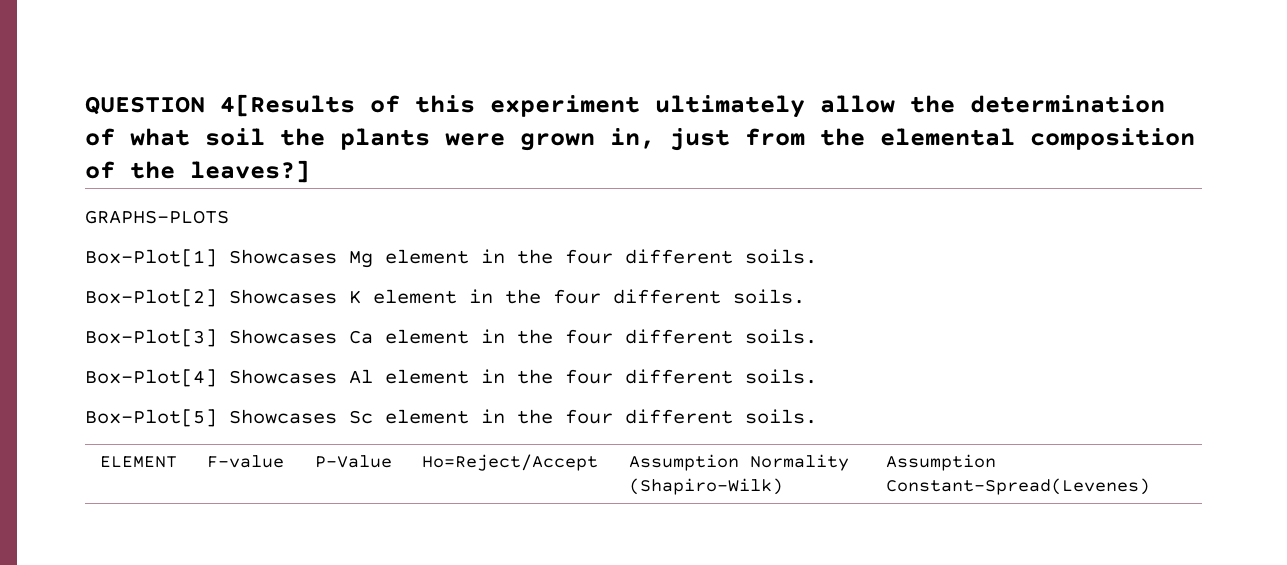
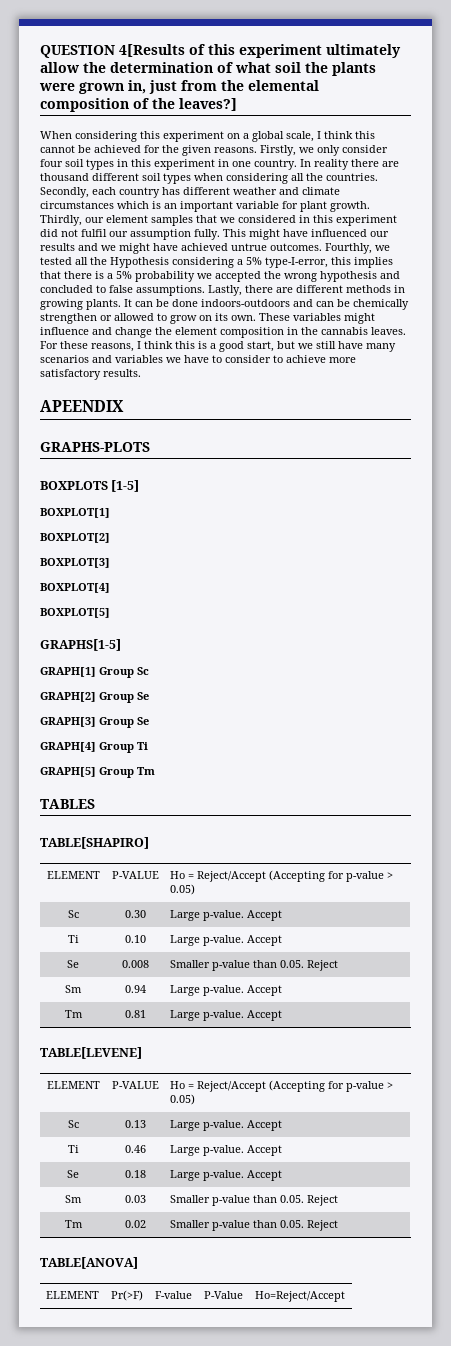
+ When considering this experiment on a global scale, I think this cannot be achieved for the given reasons. Firstly, we only consider four soil types in this experiment in one country. In reality there are thousand different soil types when considering all the countries. Secondly, each country has different weather and climate circumstances which is an important variable for plant growth. Thirdly, our element samples that we considered in this experiment did not fulfil our assumption fully. This might have influenced our results and we might have achieved untrue outcomes. Fourthly, we tested all the Hypothesis considering a 5% type-I-error, this implies that there is a 5% probability we accepted the wrong hypothesis and concluded to false assumptions. Lastly, there are different methods in growing plants. It can be done indoors-outdoors and can be chemically strengthen or allowed to grow on its own. These variables might influence and change the element composition in the cannabis leaves. For these reasons, I think this is a good start, but we still have many scenarios and variables we have to consider to achieve more satisfactory results.
+ APEENDIX
  GRAPHS-PLOTS
- Box-Plot[1] Showcases Mg element in the four different soils.
- Box-Plot[2] Showcases K element in the four different soils.
- Box-Plot[3] Showcases Ca element in the four different soils.
- Box-Plot[4] Showcases Al element in the four different soils.
- Box-Plot[5] Showcases Sc element in the four different soils.
- ELEMENT | F-value | P-Value | Ho=Reject/Accept | Assumption Normality (Shapiro-Wilk) | Assumption Constant-Spread(Levenes)
+ BOXPLOTS [1-5]
+ BOXPLOT[1]
+ BOXPLOT[2]
+ BOXPLOT[3]
+ BOXPLOT[4]
+ BOXPLOT[5]
+ GRAPHS[1-5]
+ GRAPH[1] Group Sc
+ GRAPH[2] Group Se
+ GRAPH[3] Group Se
+ GRAPH[4] Group Ti
+ GRAPH[5] Group Tm
+ TABLES
+ TABLE[SHAPIRO]
+ ELEMENT | P-VALUE | Ho = Reject/Accept (Accepting for p-value > 0.05)
+ Sc | 0.30 | Large p-value. Accept
+ Ti | 0.10 | Large p-value. Accept
+ Se | 0.008 | Smaller p-value than 0.05. Reject
+ Sm | 0.94 | Large p-value. Accept
+ Tm | 0.81 | Large p-value. Accept
+ TABLE[LEVENE]
+ ELEMENT | P-VALUE | Ho = Reject/Accept (Accepting for p-value > 0.05)
+ Sc | 0.13 | Large p-value. Accept
+ Ti | 0.46 | Large p-value. Accept
+ Se | 0.18 | Large p-value. Accept
+ Sm | 0.03 | Smaller p-value than 0.05. Reject
+ Tm | 0.02 | Smaller p-value than 0.05. Reject
+ TABLE[ANOVA]
+ ELEMENT | Pr(>F) | F-value | P-Value | Ho=Reject/Accept

